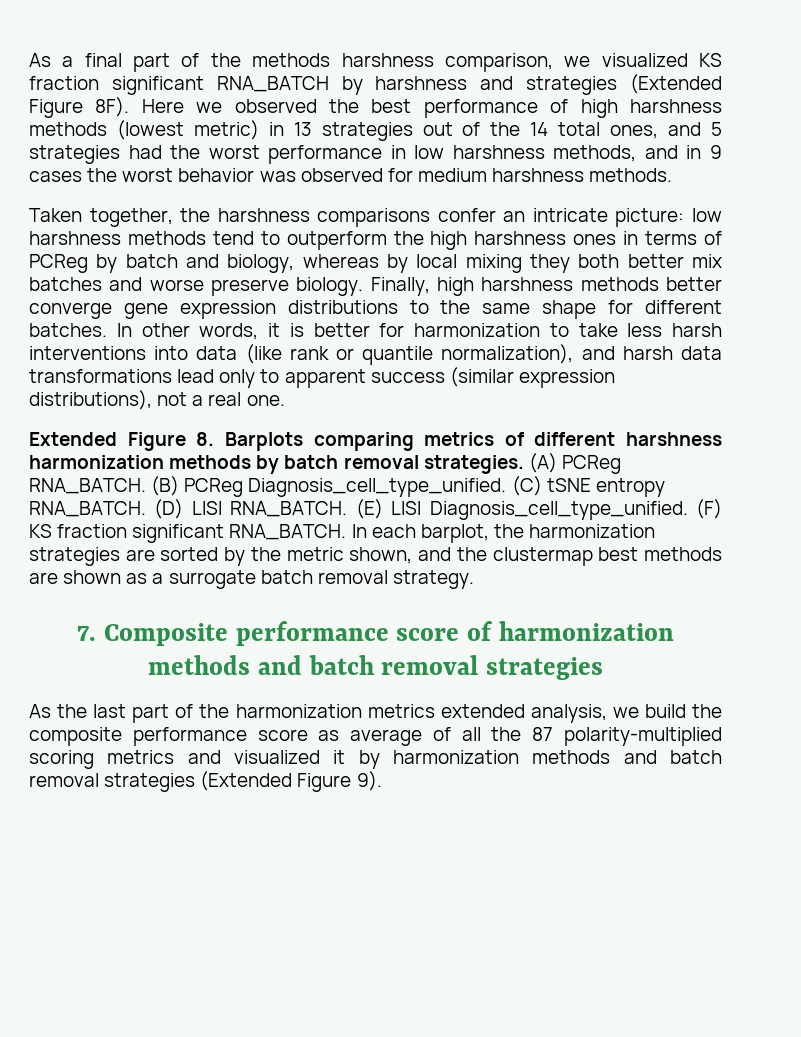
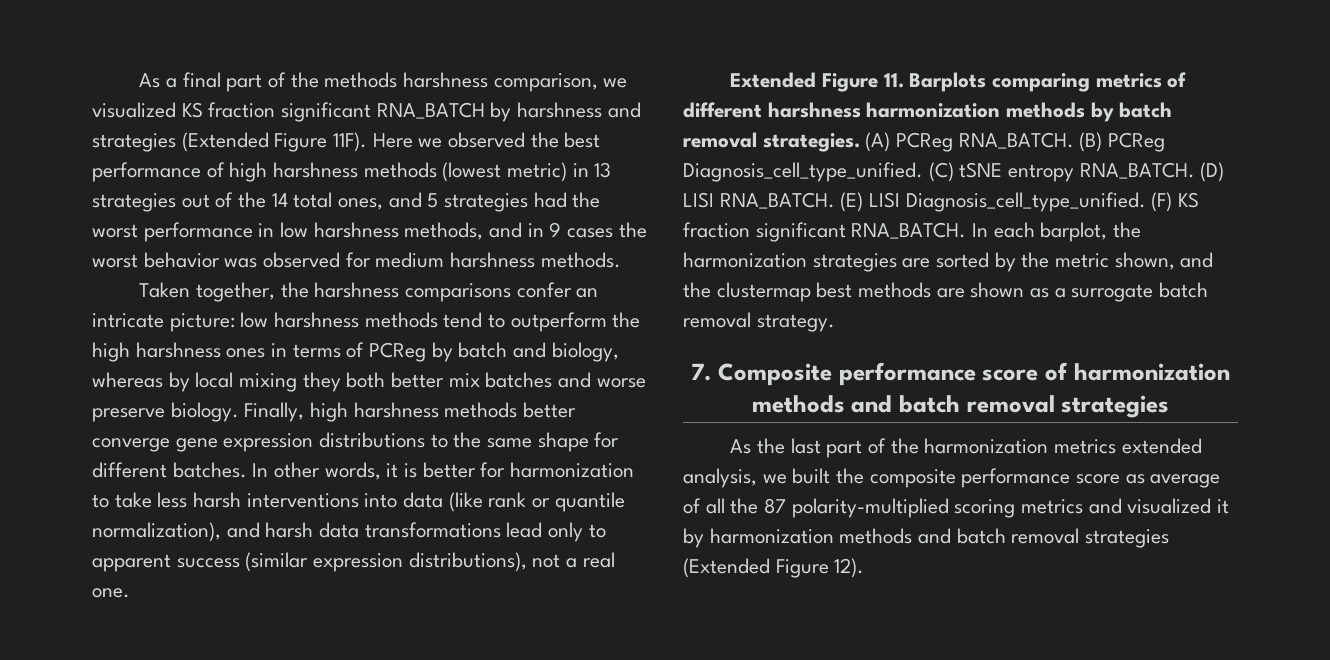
- As a final part of the methods harshness comparison, we visualized KS fraction significant RNA_BATCH by harshness and strategies (Extended Figure 8F).
+ As a final part of the methods harshness comparison, we visualized KS fraction significant RNA_BATCH by harshness and strategies (Extended Figure 11F).
- Extended Figure 8. Barplots comparing metrics of different harshness harmonization methods by batch removal strategies.
+ Extended Figure 11. Barplots comparing metrics of different harshness harmonization methods by batch removal strategies.
- As the last part of the harmonization metrics extended analysis, we build the composite performance score as average of all the 87 polarity-multiplied scoring metrics and visualized it by harmonization methods and batch removal strategies (Extended Figure 9).
+ As the last part of the harmonization metrics extended analysis, we built the composite performance score as average of all the 87 polarity-multiplied scoring metrics and visualized it by harmonization methods and batch removal strategies (Extended Figure 12).

